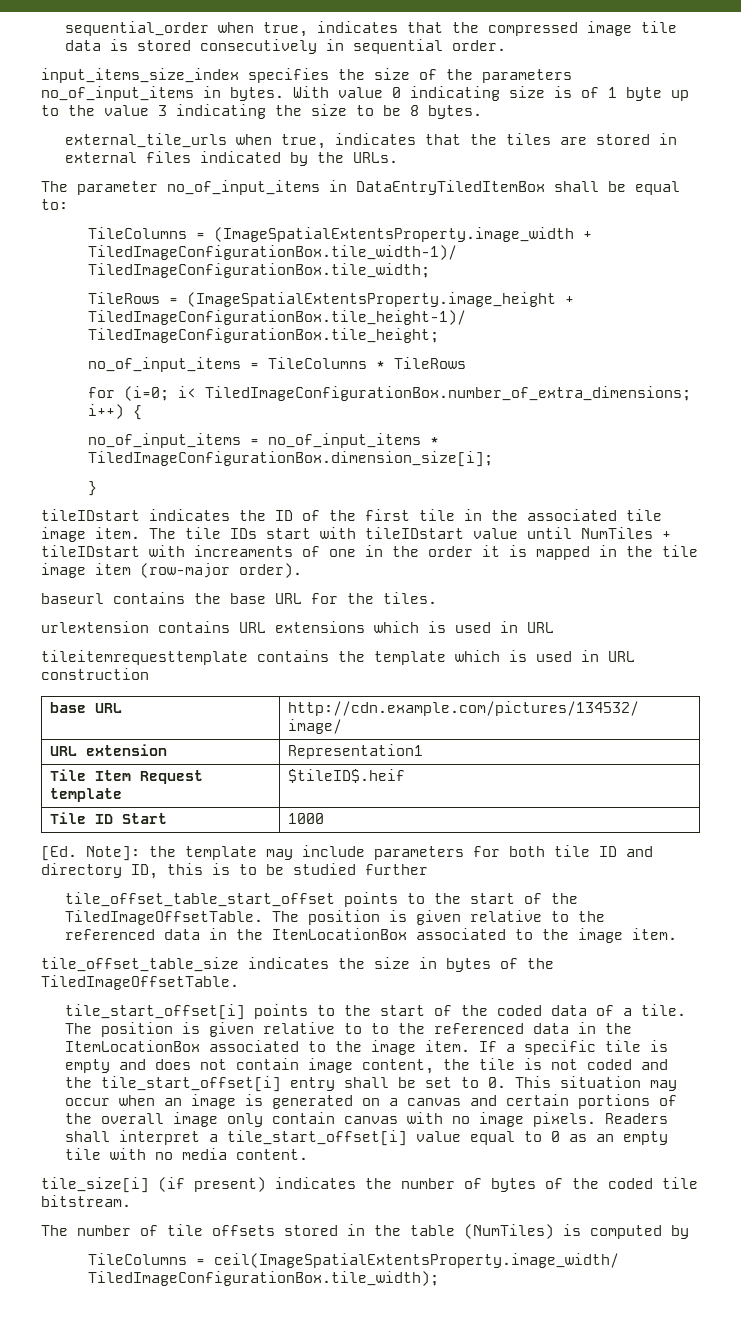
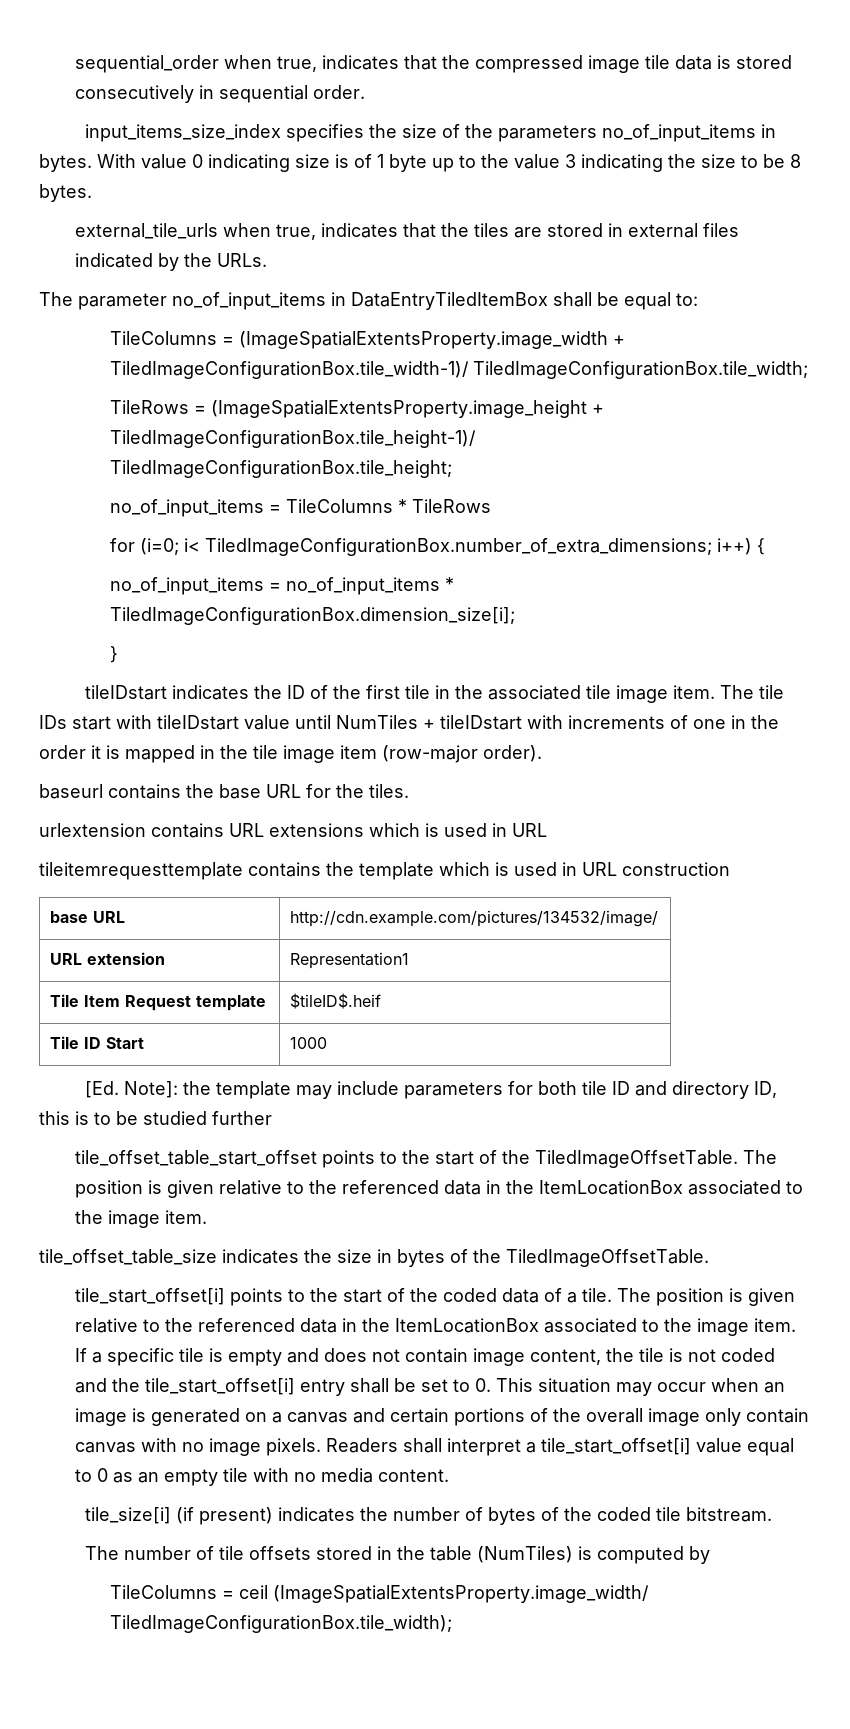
- The tile IDs start with tileIDstart value until NumTiles + tileIDstart with increaments of one in the order it is mapped in the tile image item (row-major order).
+ The tile IDs start with tileIDstart value until NumTiles + tileIDstart with increments of one in the order it is mapped in the tile image item (row-major order).
- tile_start_offset[i] points to the start of the coded data of a tile. The position is given relative to to the referenced data in the ItemLocationBox associated to the image item.
+ tile_start_offset[i] points to the start of the coded data of a tile. The position is given relative to the referenced data in the ItemLocationBox associated to the image item.
- TileColumns = ceil(ImageSpatialExtentsProperty.image_width/ TiledImageConfigurationBox.tile_width);
+ TileColumns = ceil (ImageSpatialExtentsProperty.image_width/ TiledImageConfigurationBox.tile_width);

